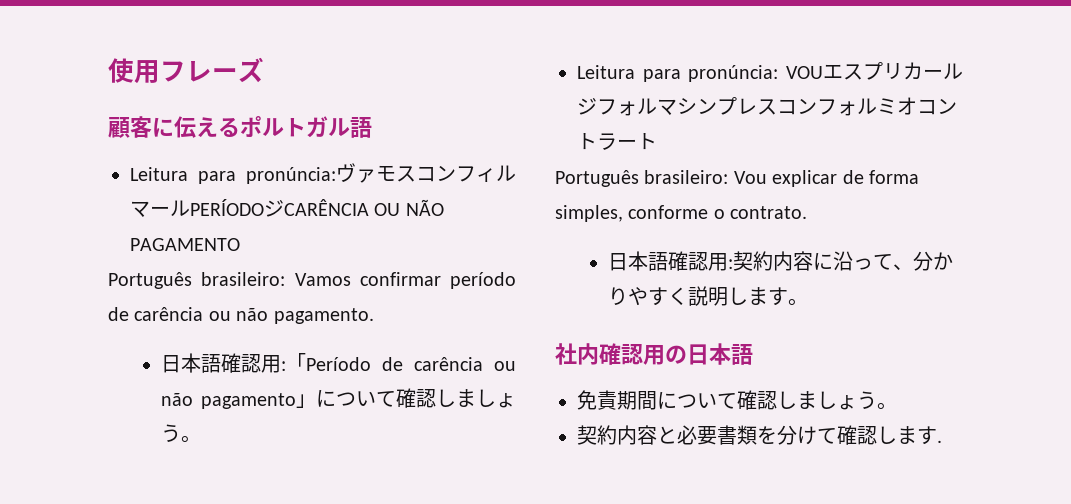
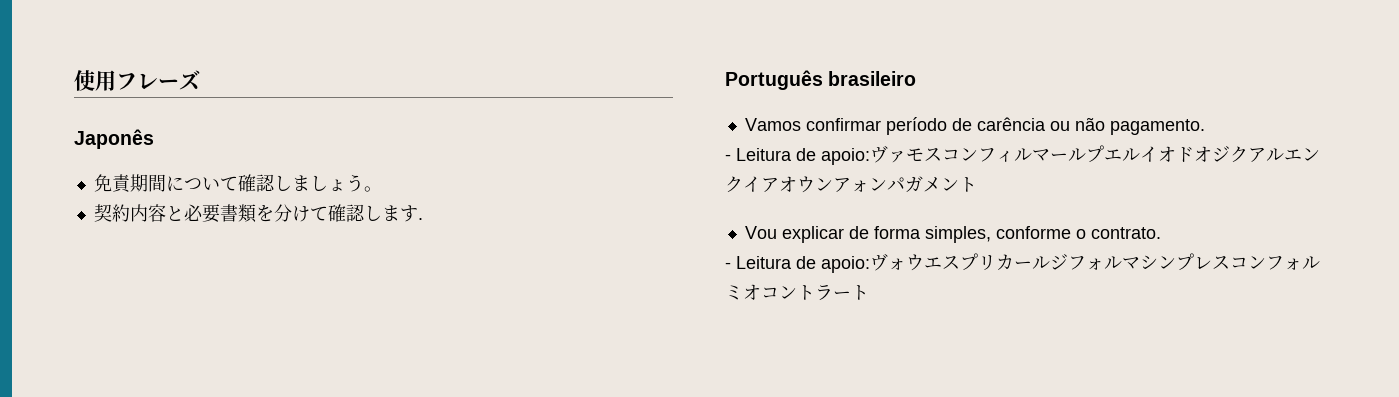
- 顧客に伝えるポルトガル語
- Leitura para pronúncia:ヴァモスコンフィルマールPERÍODOジCARÊNCIA OU NÃO PAGAMENTO
- Português brasileiro: Vamos confirmar período de carência ou não pagamento.
- 日本語確認用:「Período de carência ou não pagamento」について確認しましょう。
- Leitura para pronúncia: VOUエスプリカールジフォルマシンプレスコンフォルミオコントラート
- Português brasileiro: Vou explicar de forma simples, conforme o contrato.
- 日本語確認用:契約内容に沿って、分かりやすく説明します。
- 社内確認用の日本語
+ Japonês
+ Português brasileiro
+ Vamos confirmar período de carência ou não pagamento.
+ - Leitura de apoio:ヴァモスコンフィルマールプエルイオドオジクアルエンクイアオウンアォンパガメント
+ Vou explicar de forma simples, conforme o contrato.
+ - Leitura de apoio:ヴォウエスプリカールジフォルマシンプレスコンフォルミオコントラート

